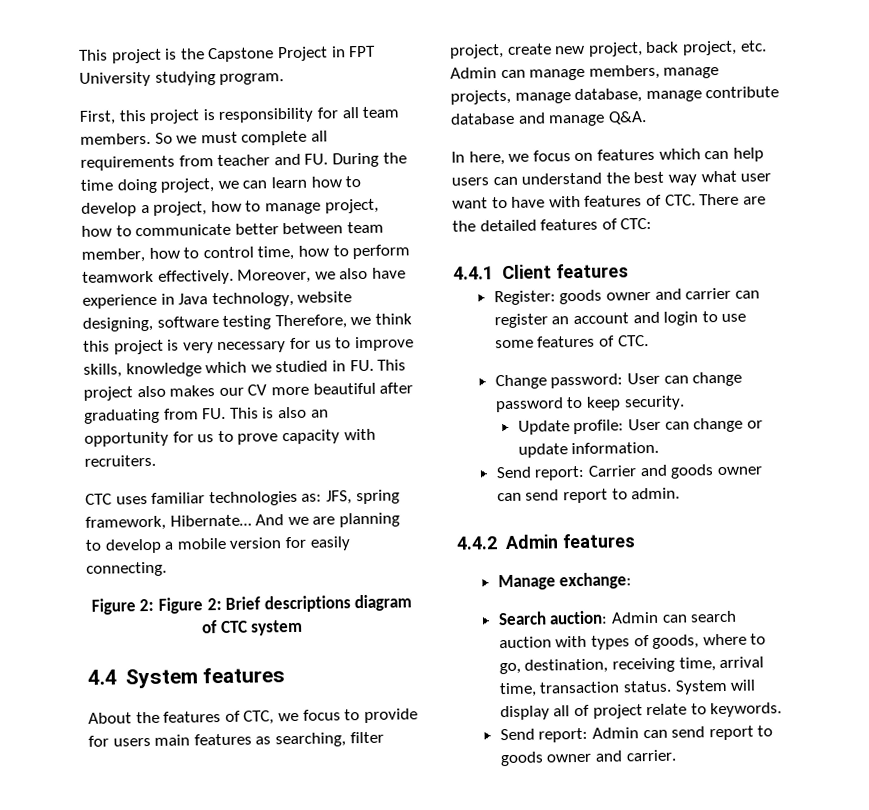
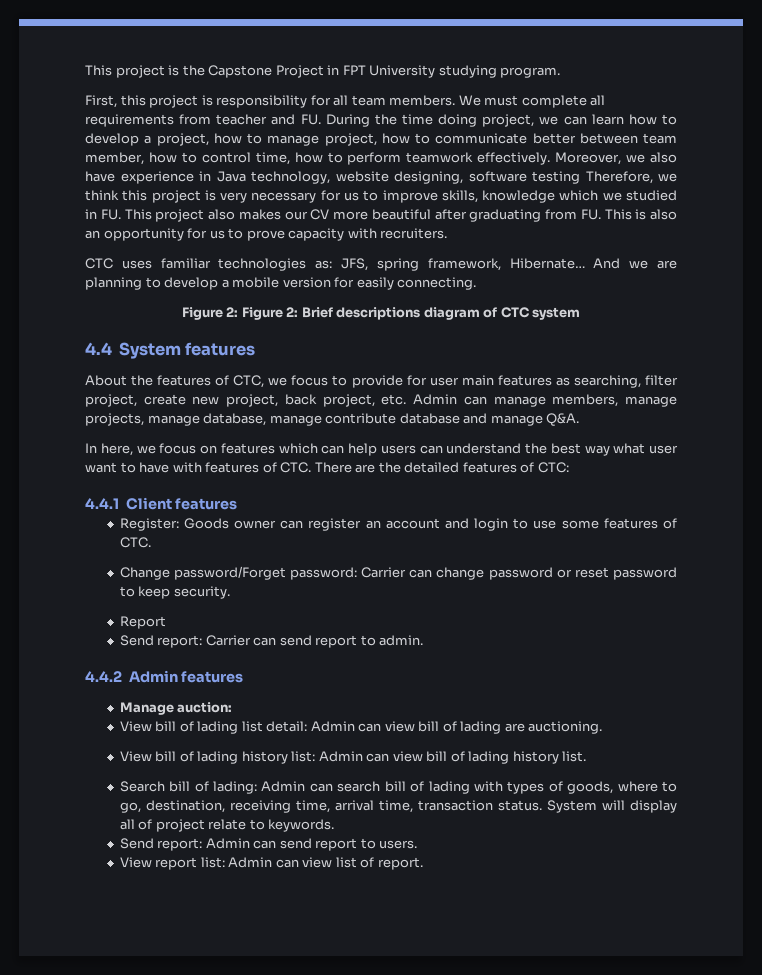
- So we must complete all requirements from teacher and FU. During the time doing project, we can learn how to develop a project, how to manage project, how to communicate better between team member, how to control time, how to perform teamwork effectively.
+ We must complete all requirements from teacher and FU. During the time doing project, we can learn how to develop a project, how to manage project, how to communicate better between team member, how to control time, how to perform teamwork effectively.
- About the features of CTC, we focus to provide for users main features as searching, filter project, create new project, back project, etc. Admin can manage members, manage projects, manage database, manage contribute database and manage Q&A.
+ About the features of CTC, we focus to provide for user main features as searching, filter project, create new project, back project, etc. Admin can manage members, manage projects, manage database, manage contribute database and manage Q&A.
- Register: goods owner and carrier can register an account and login to use some features of CTC.
+ Register: Goods owner can register an account and login to use some features of CTC.
- Change password: User can change password to keep security.
- Update profile: User can change or update information.
+ Change password/Forget password: Carrier can change password or reset password to keep security.
+ Report
- Send report: Carrier and goods owner can send report to admin.
+ Send report: Carrier can send report to admin.
- Manage exchange:
- Search auction: Admin can search auction with types of goods, where to go, destination, receiving time, arrival time, transaction status.
+ Manage auction:
+ View bill of lading list detail: Admin can view bill of lading are auctioning.
+ View bill of lading history list: Admin can view bill of lading history list.
+ Search bill of lading: Admin can search bill of lading with types of goods, where to go, destination, receiving time, arrival time, transaction status.
- Send report: Admin can send report to goods owner and carrier.
+ Send report: Admin can send report to users.
+ View report list: Admin can view list of report.

